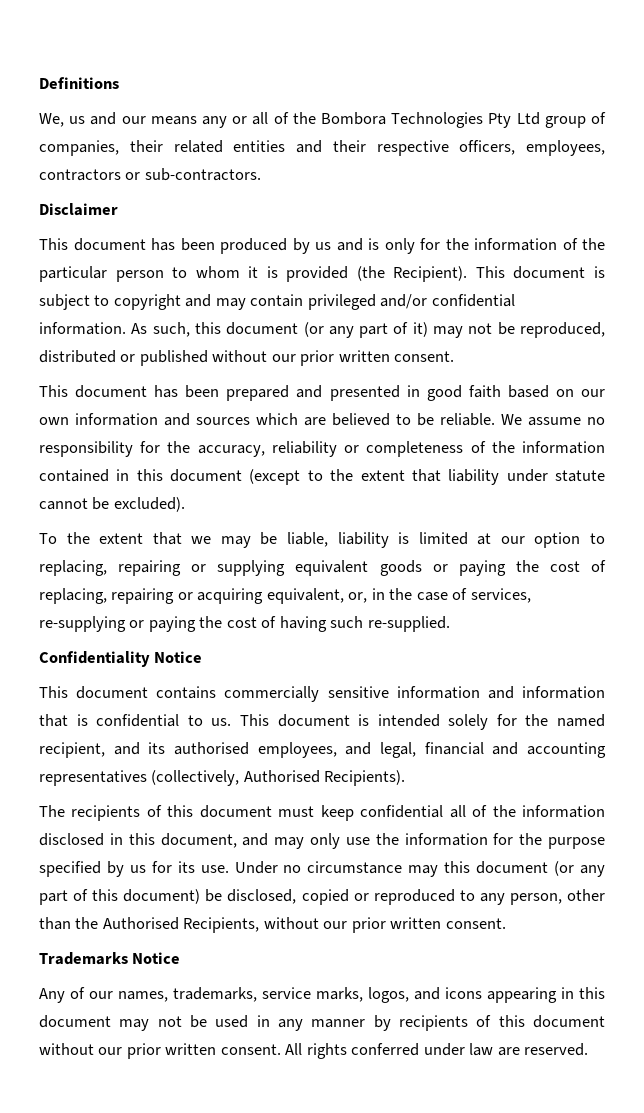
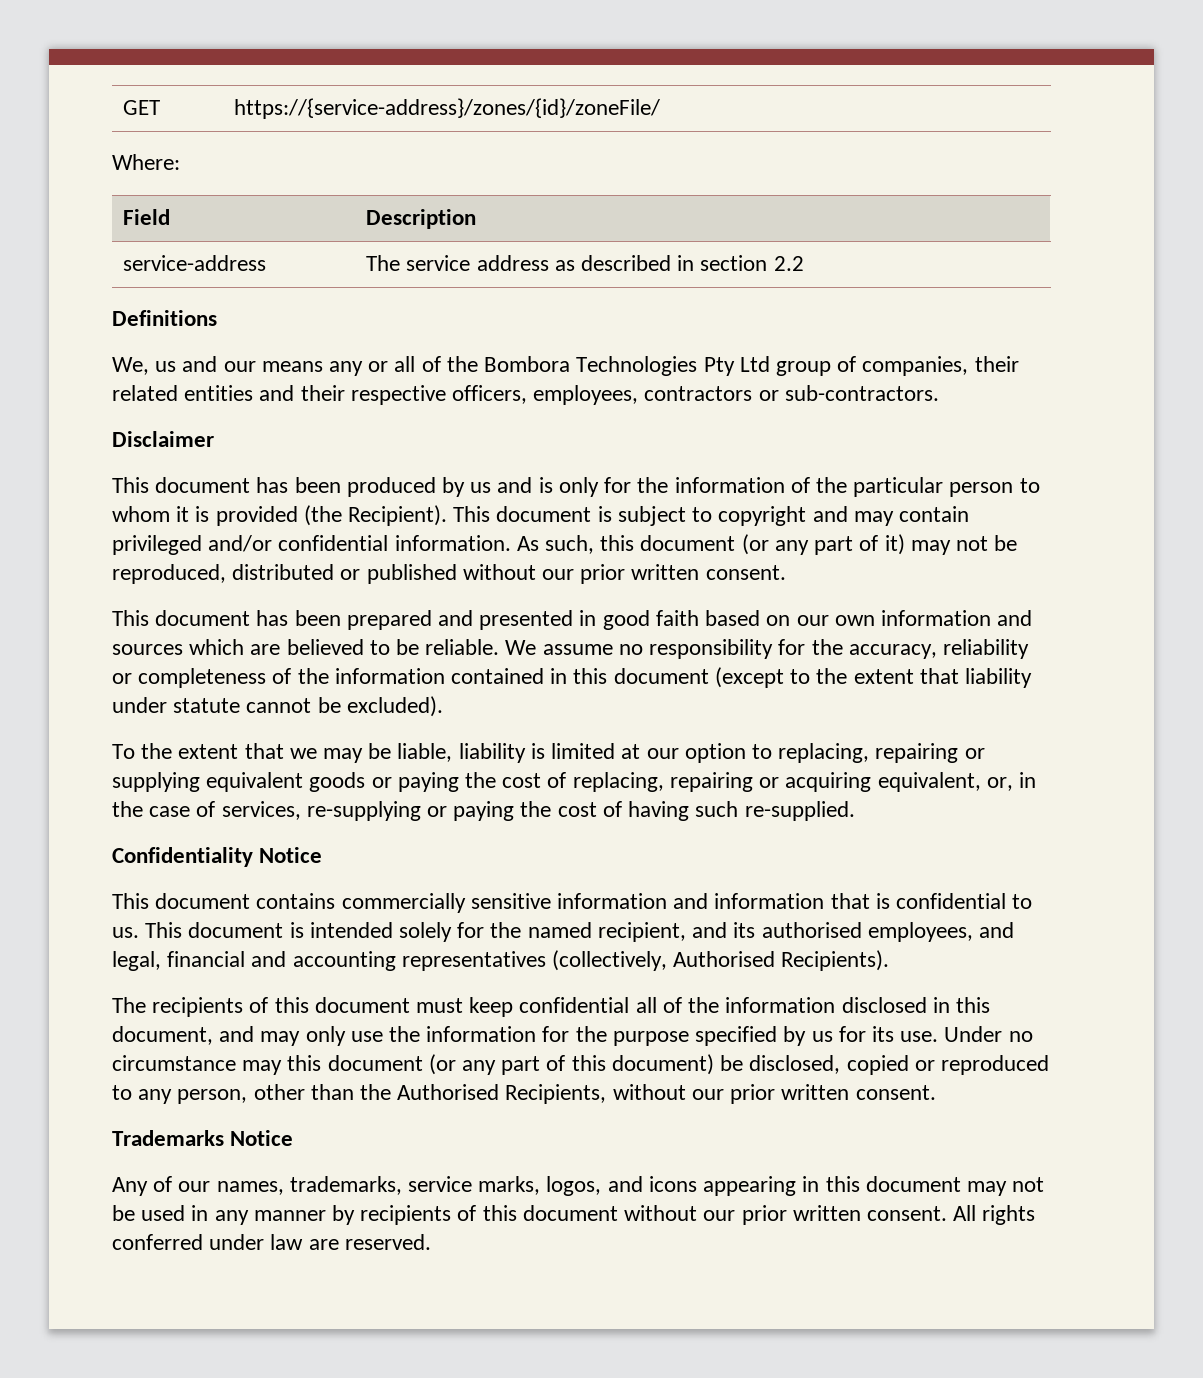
+ GET | https://{service-address}/zones/{id}/zoneFile/
+ Where:
+ Field | Description
+ service-address | The service address as described in section 2.2

